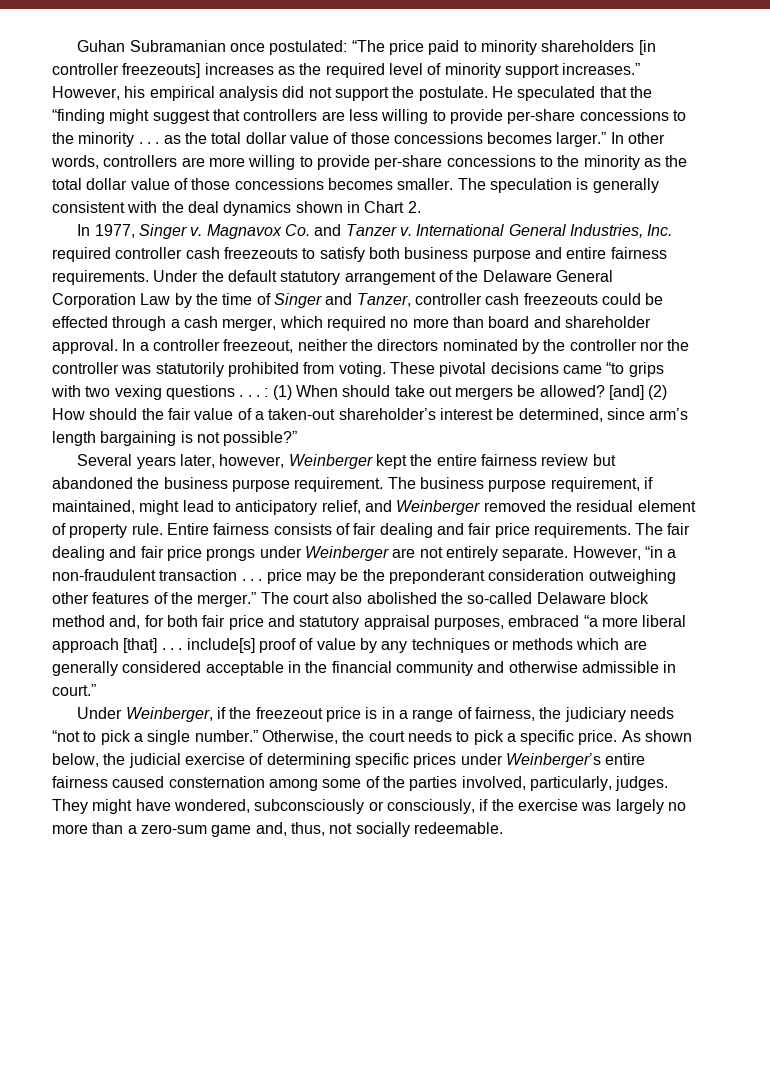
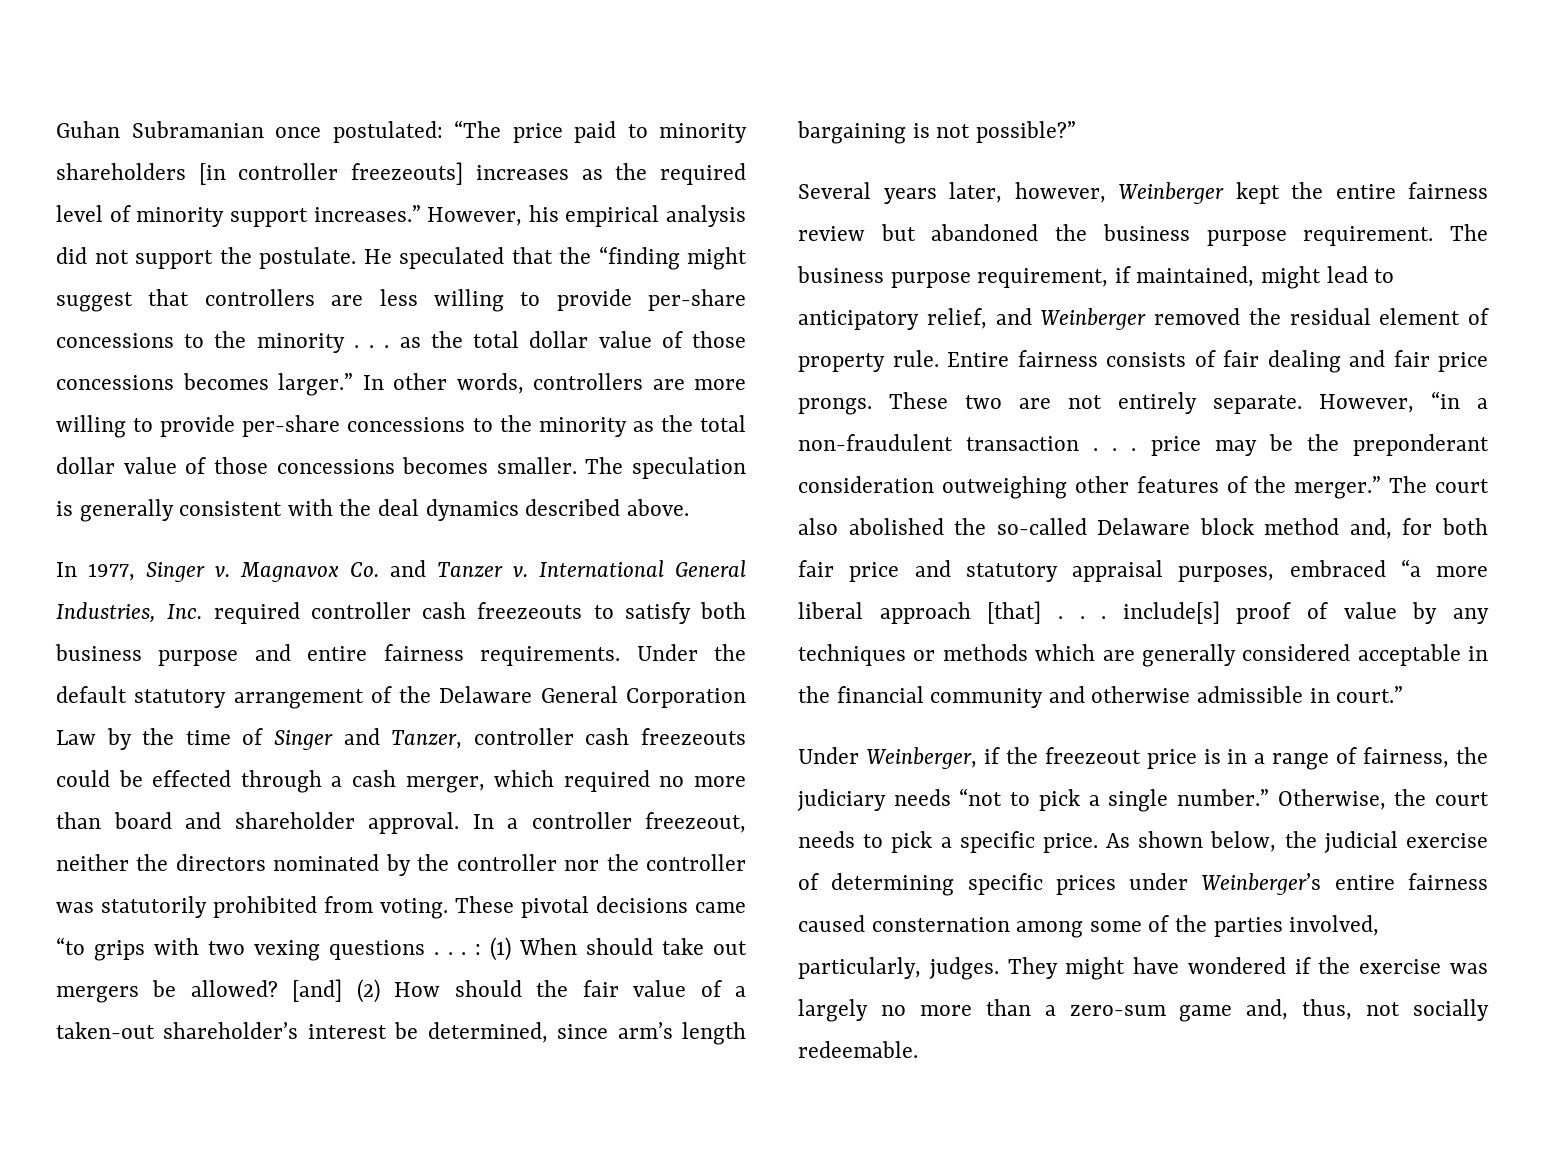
- The speculation is generally consistent with the deal dynamics shown in Chart 2.
+ The speculation is generally consistent with the deal dynamics described above.
- Entire fairness consists of fair dealing and fair price requirements. The fair dealing and fair price prongs under Weinberger are not entirely separate.
+ Entire fairness consists of fair dealing and fair price prongs. These two are not entirely separate.
- They might have wondered, subconsciously or consciously, if the exercise was largely no more than a zero-sum game and, thus, not socially redeemable.
+ They might have wondered if the exercise was largely no more than a zero-sum game and, thus, not socially redeemable.

